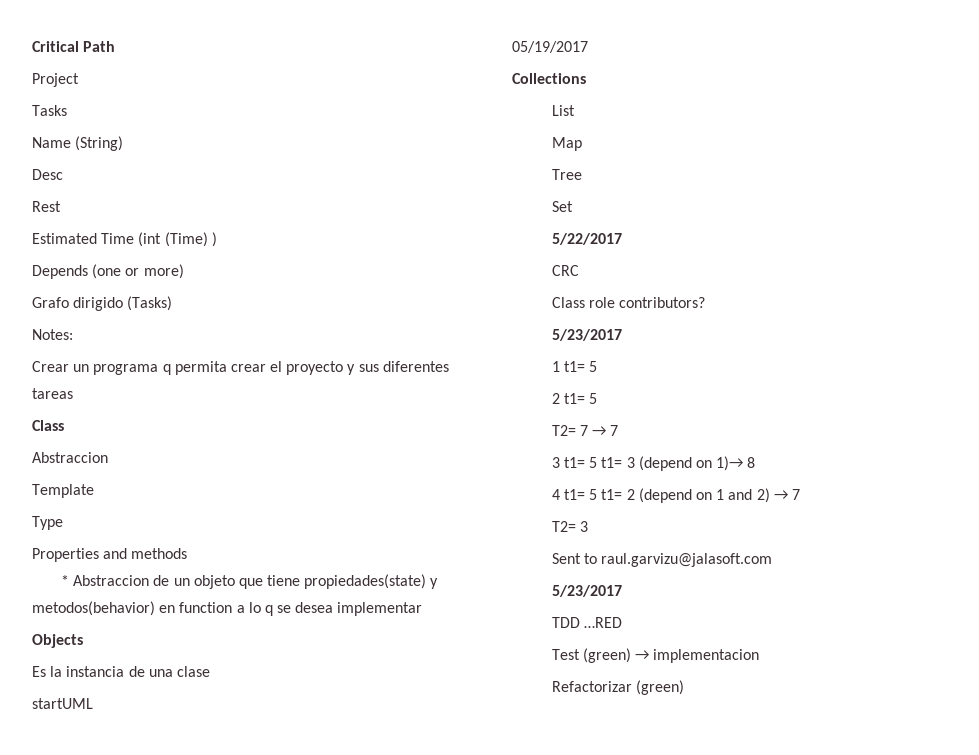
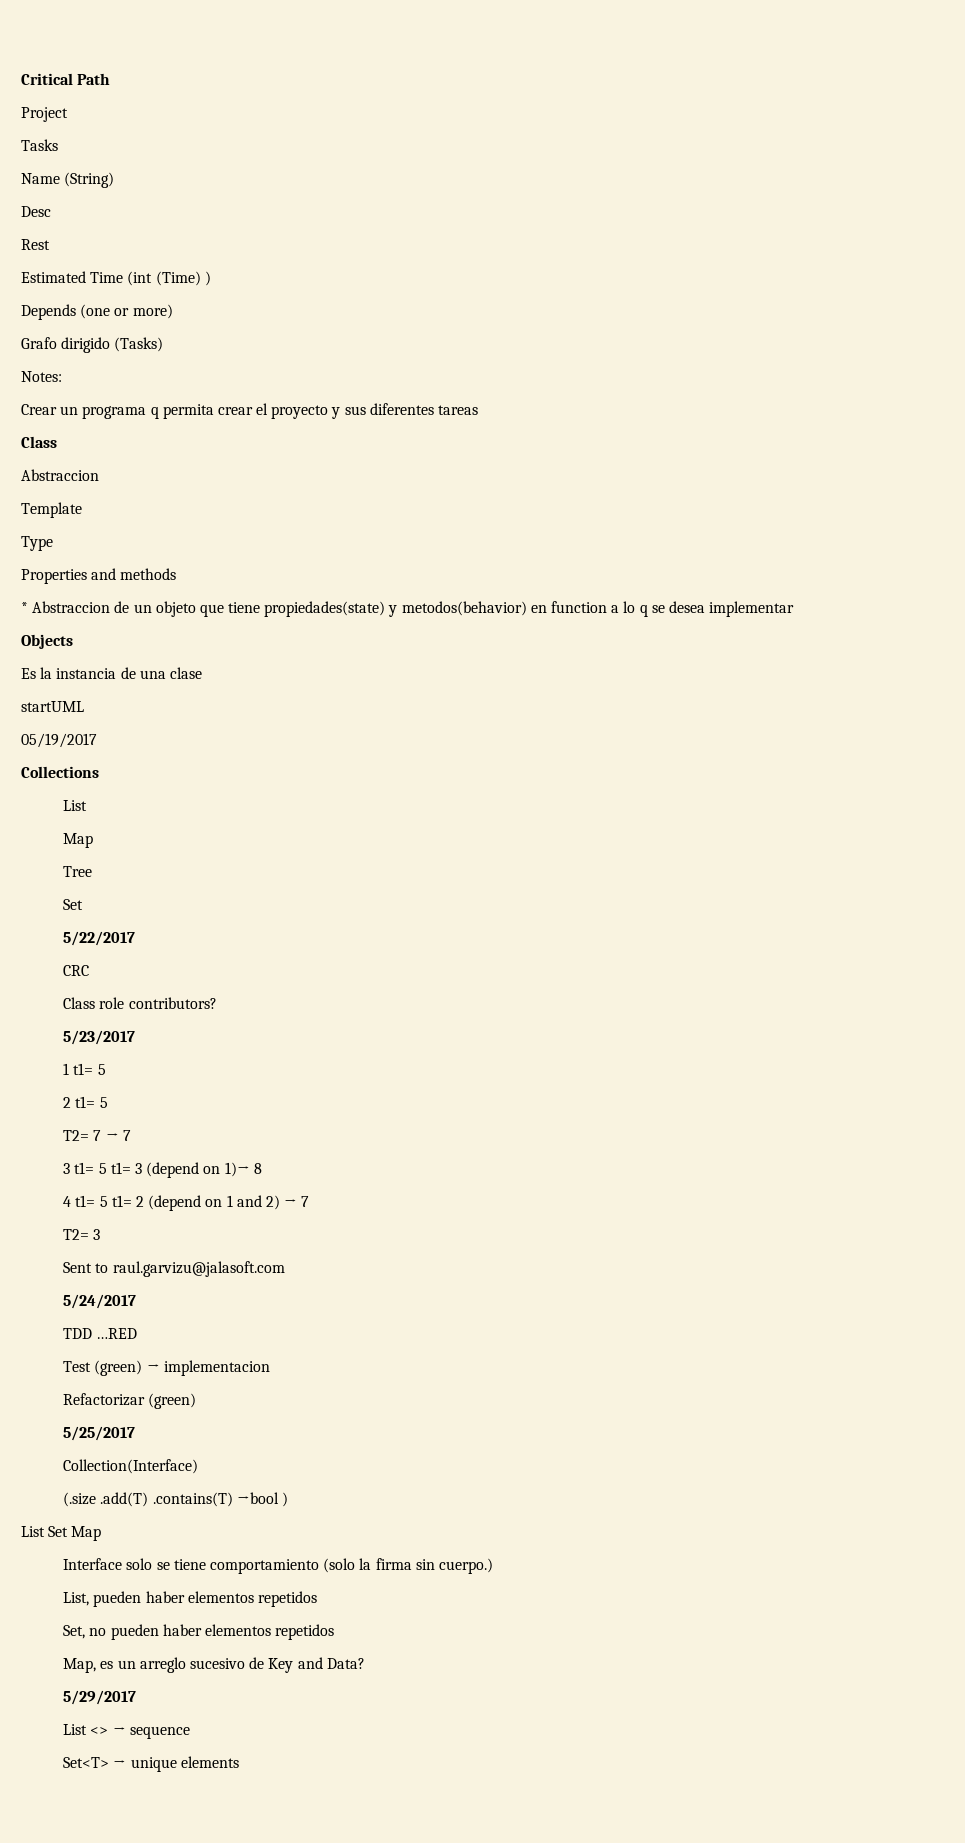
  Sent to raul.garvizu@jalasoft.com
- 5/23/2017
+ 5/24/2017
+ 5/25/2017
+ Collection(Interface)
+ (.size .add(T) .contains(T) →bool )
+ List Set Map
+ Interface solo se tiene comportamiento (solo la firma sin cuerpo.)
+ List, pueden haber elementos repetidos
+ Set, no pueden haber elementos repetidos
+ Map, es un arreglo sucesivo de Key and Data?
+ 5/29/2017
+ List <> → sequence
+ Set<T> → unique elements

